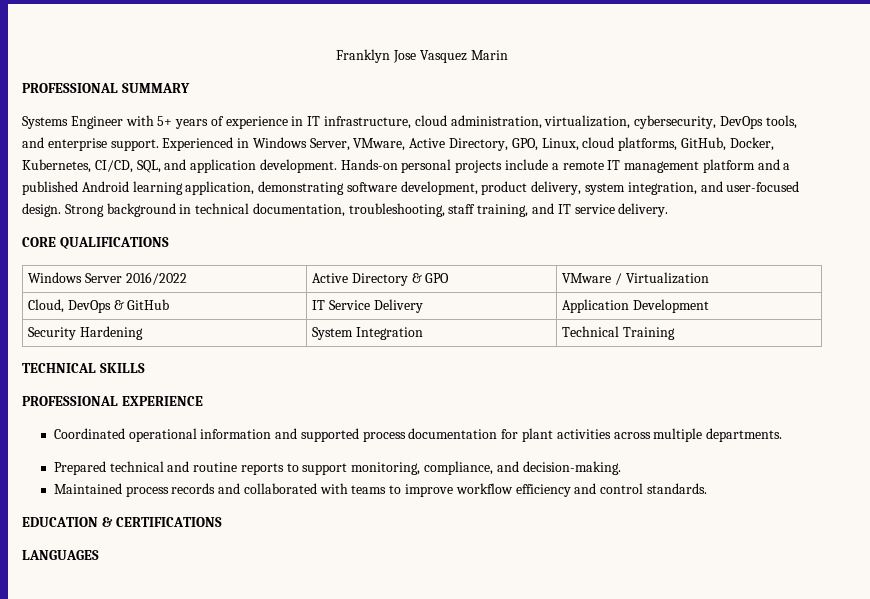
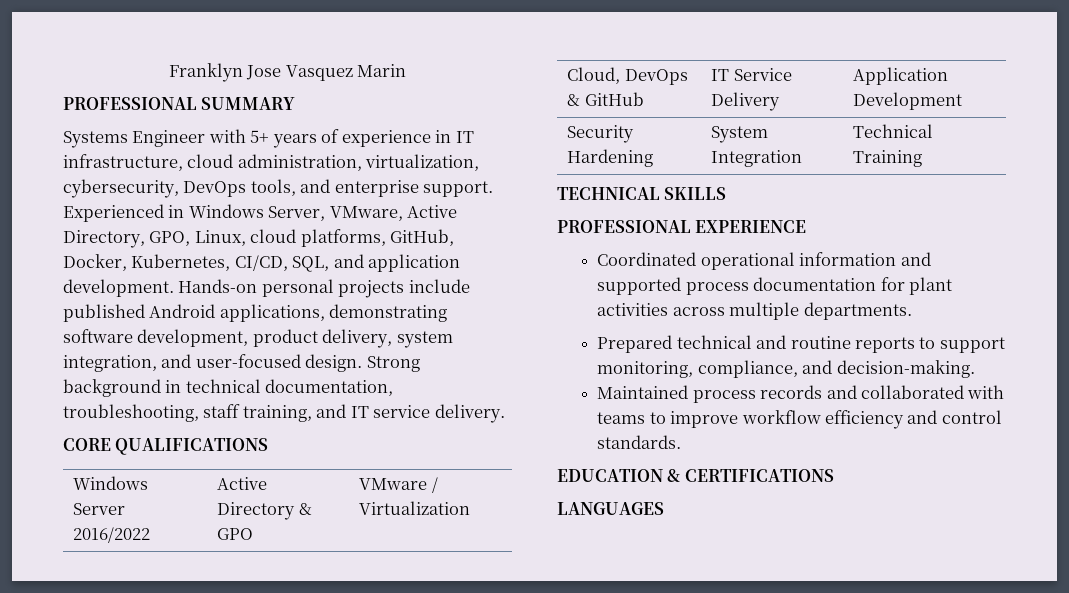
- Hands-on personal projects include a remote IT management platform and a published Android learning application, demonstrating software development, product delivery, system integration, and user-focused design.
+ Hands-on personal projects include published Android applications, demonstrating software development, product delivery, system integration, and user-focused design.

